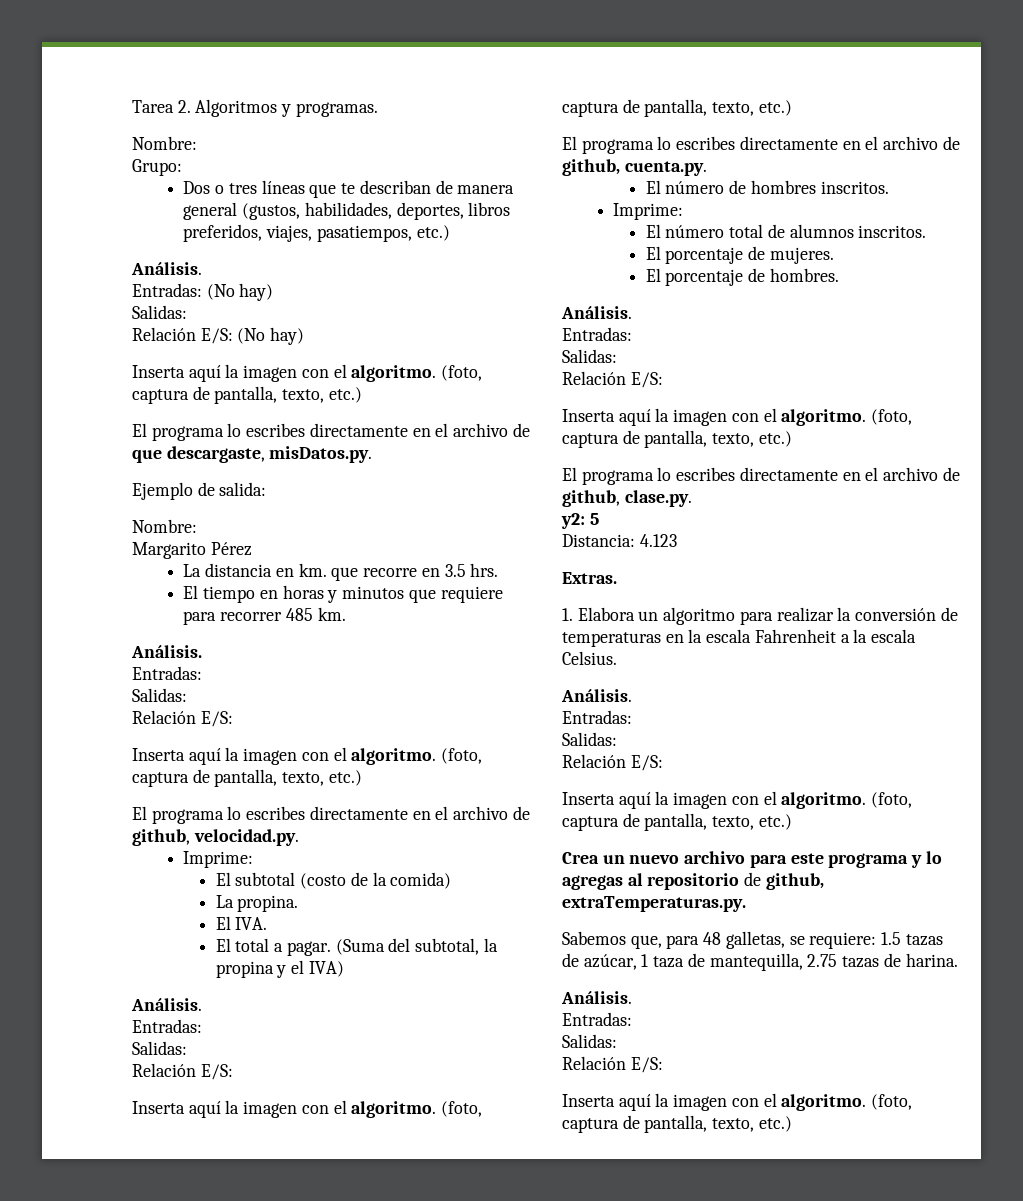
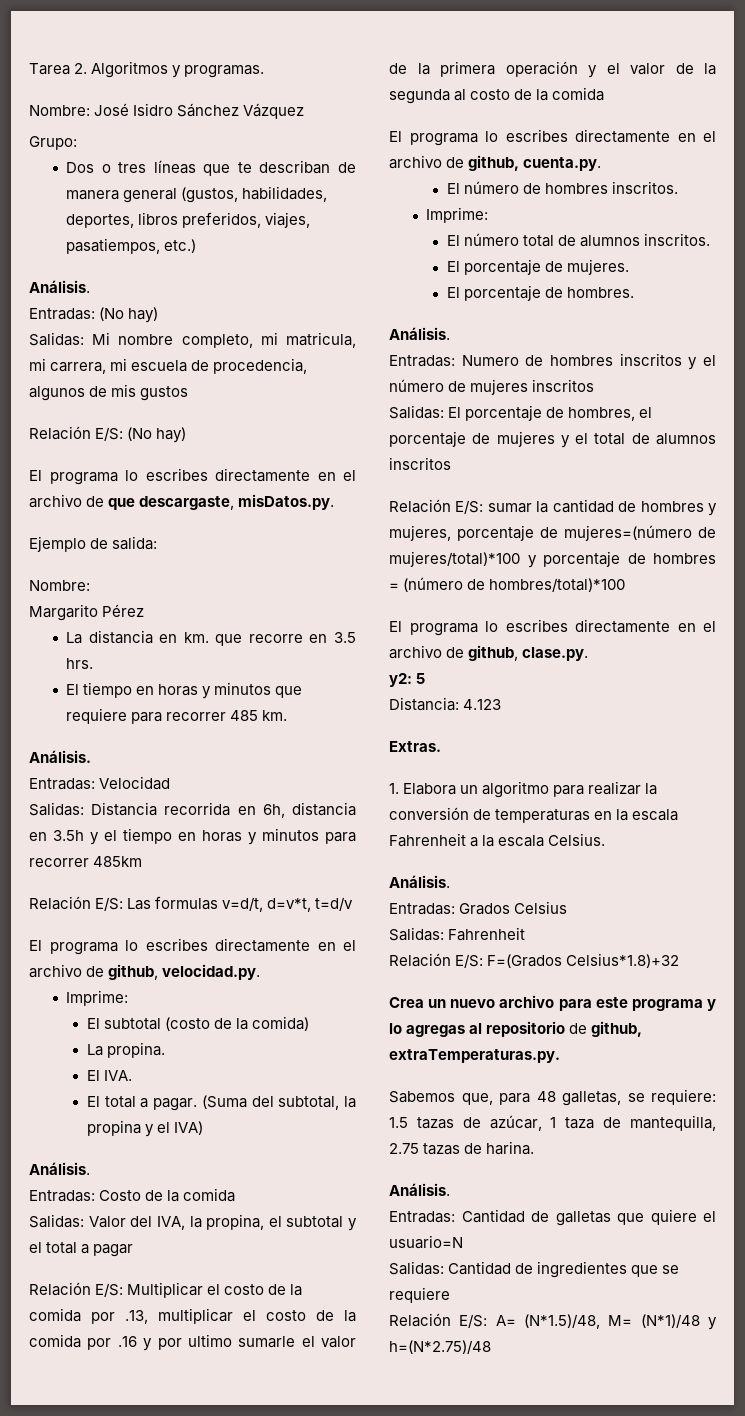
  Tarea 2. Algoritmos y programas.
- Nombre:
+ Nombre: José Isidro Sánchez Vázquez
  Entradas: (No hay)
- Salidas:
+ Salidas: Mi nombre completo, mi matricula, mi carrera, mi escuela de procedencia, algunos de mis gustos
  Relación E/S: (No hay)
- Inserta aquí la imagen con el algoritmo. (foto, captura de pantalla, texto, etc.)
  El tiempo en horas y minutos que requiere para recorrer 485 km.
  Análisis.
- Entradas:
- Salidas:
- Relación E/S:
- Inserta aquí la imagen con el algoritmo. (foto, captura de pantalla, texto, etc.)
+ Entradas: Velocidad
+ Salidas: Distancia recorrida en 6h, distancia en 3.5h y el tiempo en horas y minutos para recorrer 485km
+ Relación E/S: Las formulas v=d/t, d=v*t, t=d/v
  (Suma del subtotal, la propina y el IVA)
  Análisis.
- Entradas:
- Salidas:
- Relación E/S:
- Inserta aquí la imagen con el algoritmo. (foto, captura de pantalla, texto, etc.)
+ Entradas: Costo de la comida
+ Salidas: Valor del IVA, la propina, el subtotal y el total a pagar
+ Relación E/S: Multiplicar el costo de la comida por .13, multiplicar el costo de la comida por .16 y por ultimo sumarle el valor de la primera operación y el valor de la segunda al costo de la comida
  El porcentaje de hombres.
  Análisis.
- Entradas:
- Salidas:
- Relación E/S:
- Inserta aquí la imagen con el algoritmo. (foto, captura de pantalla, texto, etc.)
+ Entradas: Numero de hombres inscritos y el número de mujeres inscritos
+ Salidas: El porcentaje de hombres, el porcentaje de mujeres y el total de alumnos inscritos
+ Relación E/S: sumar la cantidad de hombres y mujeres, porcentaje de mujeres=(número de mujeres/total)*100 y porcentaje de hombres = (número de hombres/total)*100
  1. Elabora un algoritmo para realizar la conversión de temperaturas en la escala Fahrenheit a la escala Celsius.
  Análisis.
- Entradas:
- Salidas:
- Relación E/S:
- Inserta aquí la imagen con el algoritmo. (foto, captura de pantalla, texto, etc.)
+ Entradas: Grados Celsius
+ Salidas: Fahrenheit
+ Relación E/S: F=(Grados Celsius*1.8)+32
  Sabemos que, para 48 galletas, se requiere: 1.5 tazas de azúcar, 1 taza de mantequilla, 2.75 tazas de harina.
  Análisis.
- Entradas:
- Salidas:
- Relación E/S:
- Inserta aquí la imagen con el algoritmo. (foto, captura de pantalla, texto, etc.)
+ Entradas: Cantidad de galletas que quiere el usuario=N
+ Salidas: Cantidad de ingredientes que se requiere
+ Relación E/S: A= (N*1.5)/48, M= (N*1)/48 y h=(N*2.75)/48

